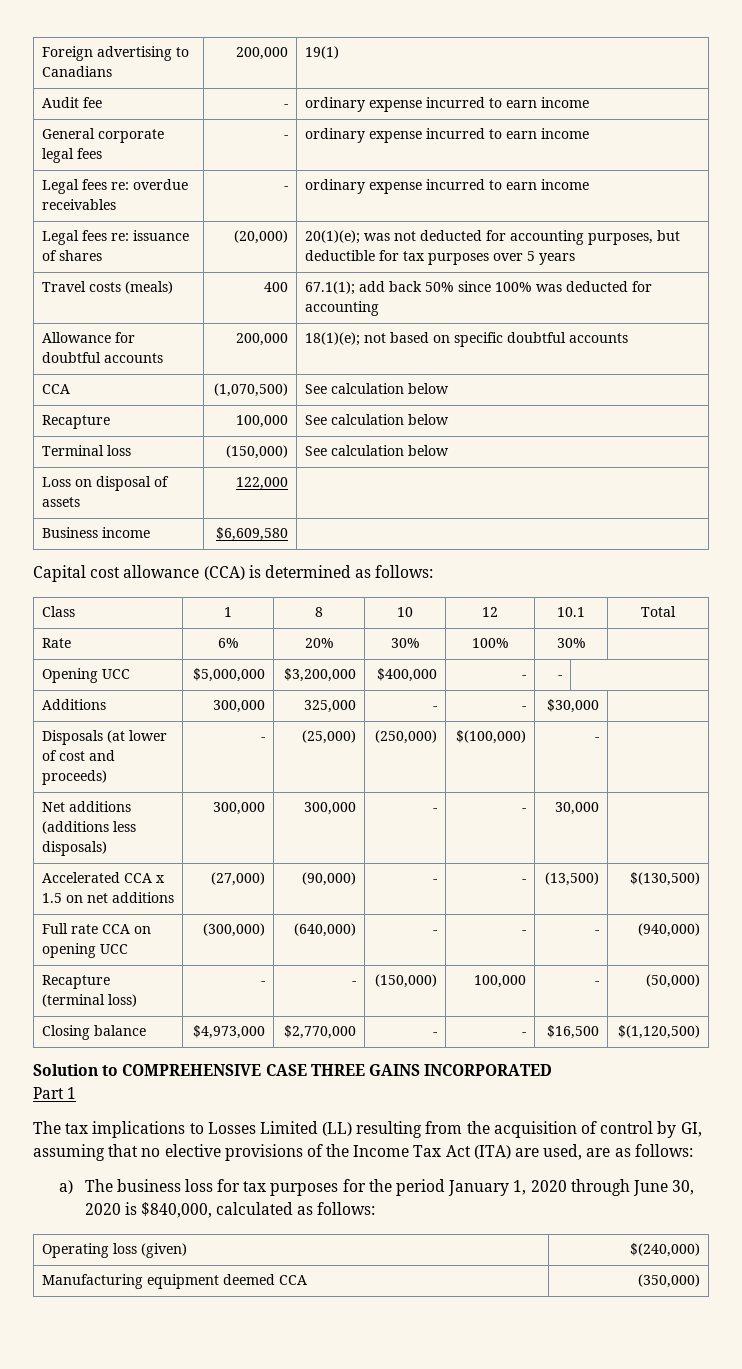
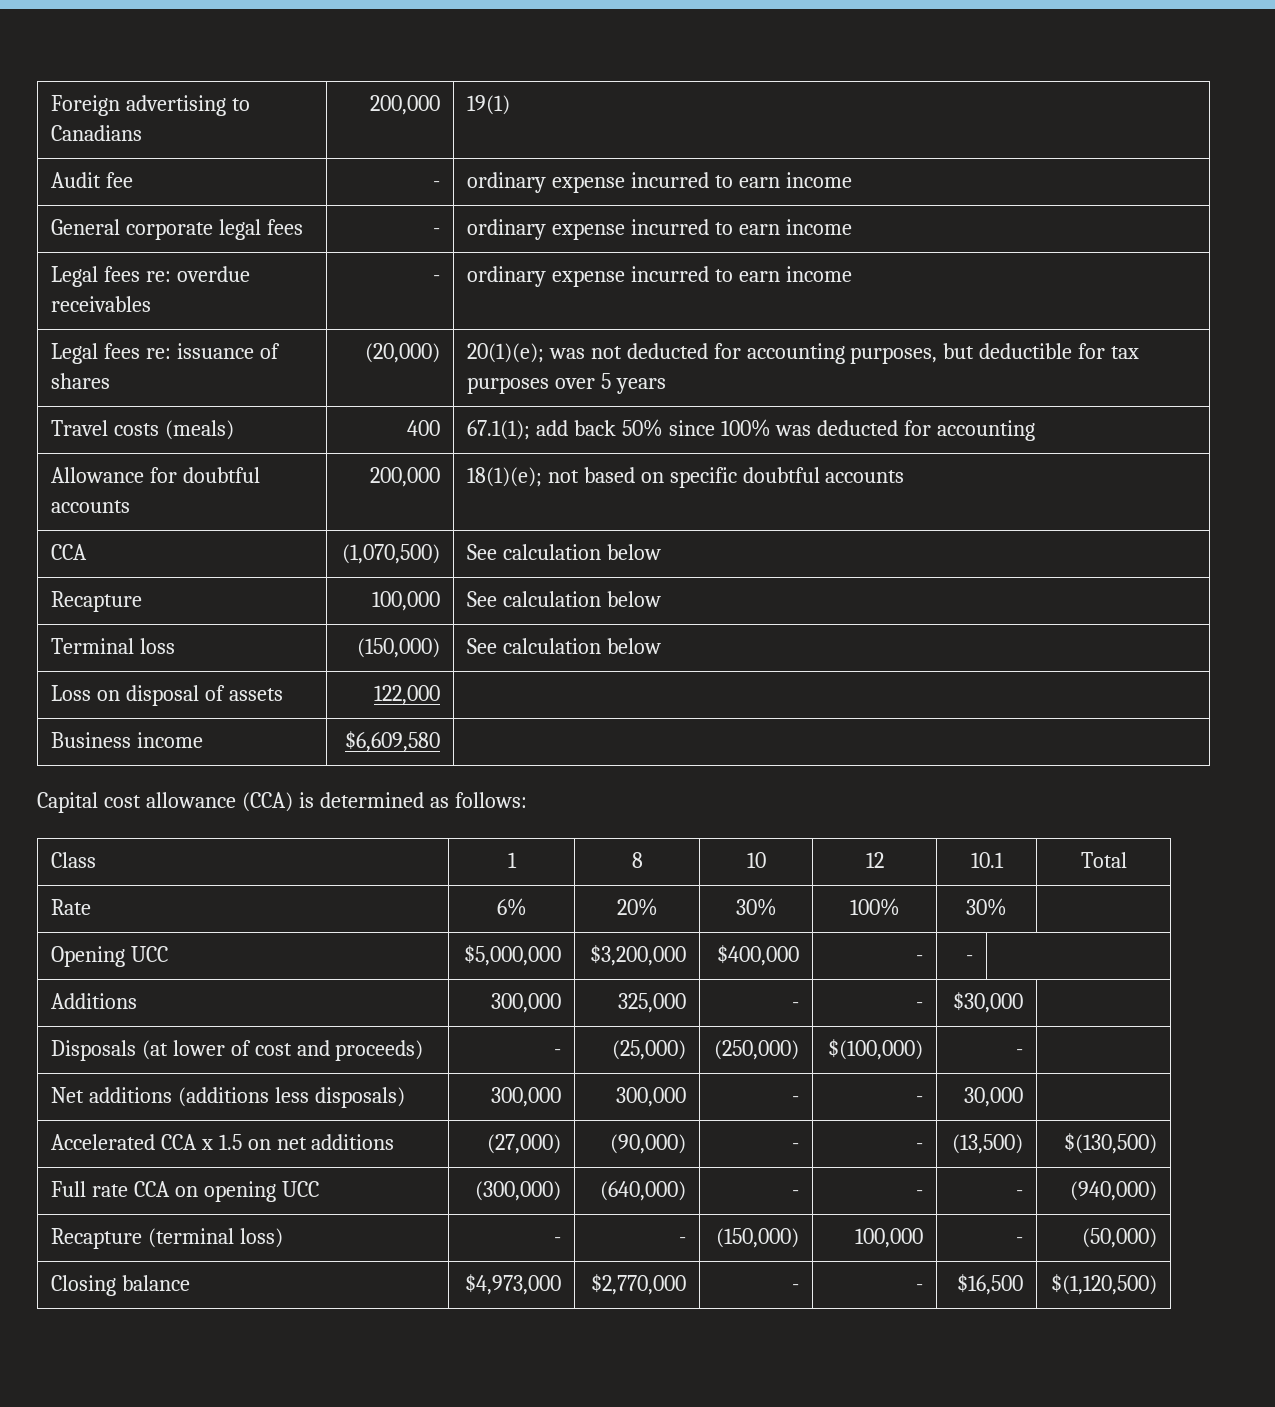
- Solution to COMPREHENSIVE CASE THREE GAINS INCORPORATED
- Part 1
- The tax implications to Losses Limited (LL) resulting from the acquisition of control by GI, assuming that no elective provisions of the Income Tax Act (ITA) are used, are as follows:
- a) The business loss for tax purposes for the period January 1, 2020 through June 30, 2020 is $840,000, calculated as follows:
- Operating loss (given) | $(240,000)
- Manufacturing equipment deemed CCA | (350,000)

